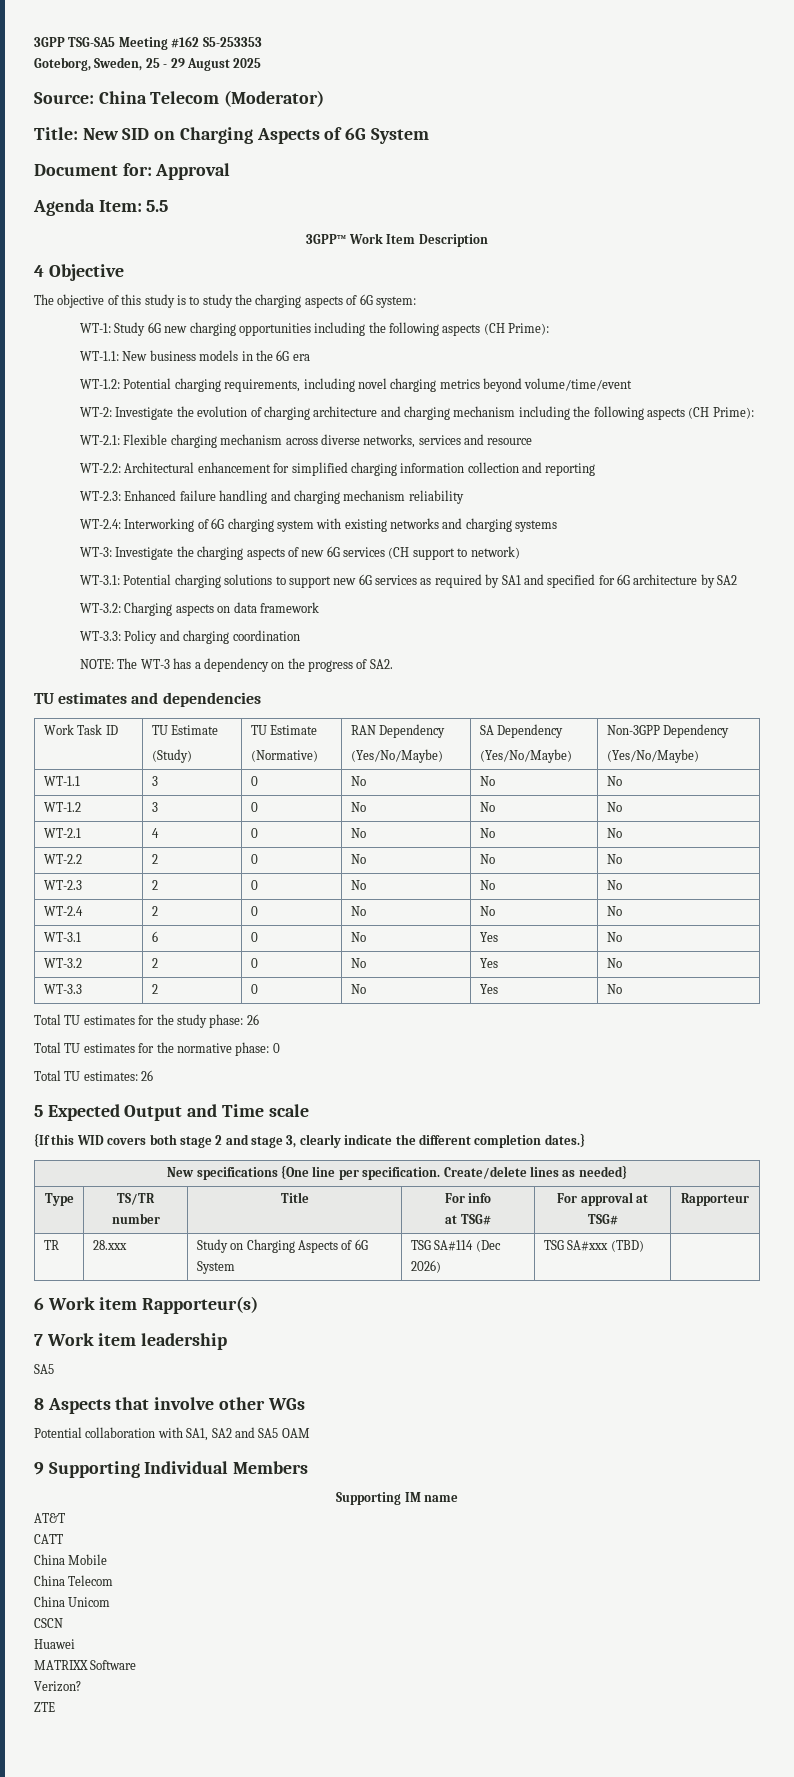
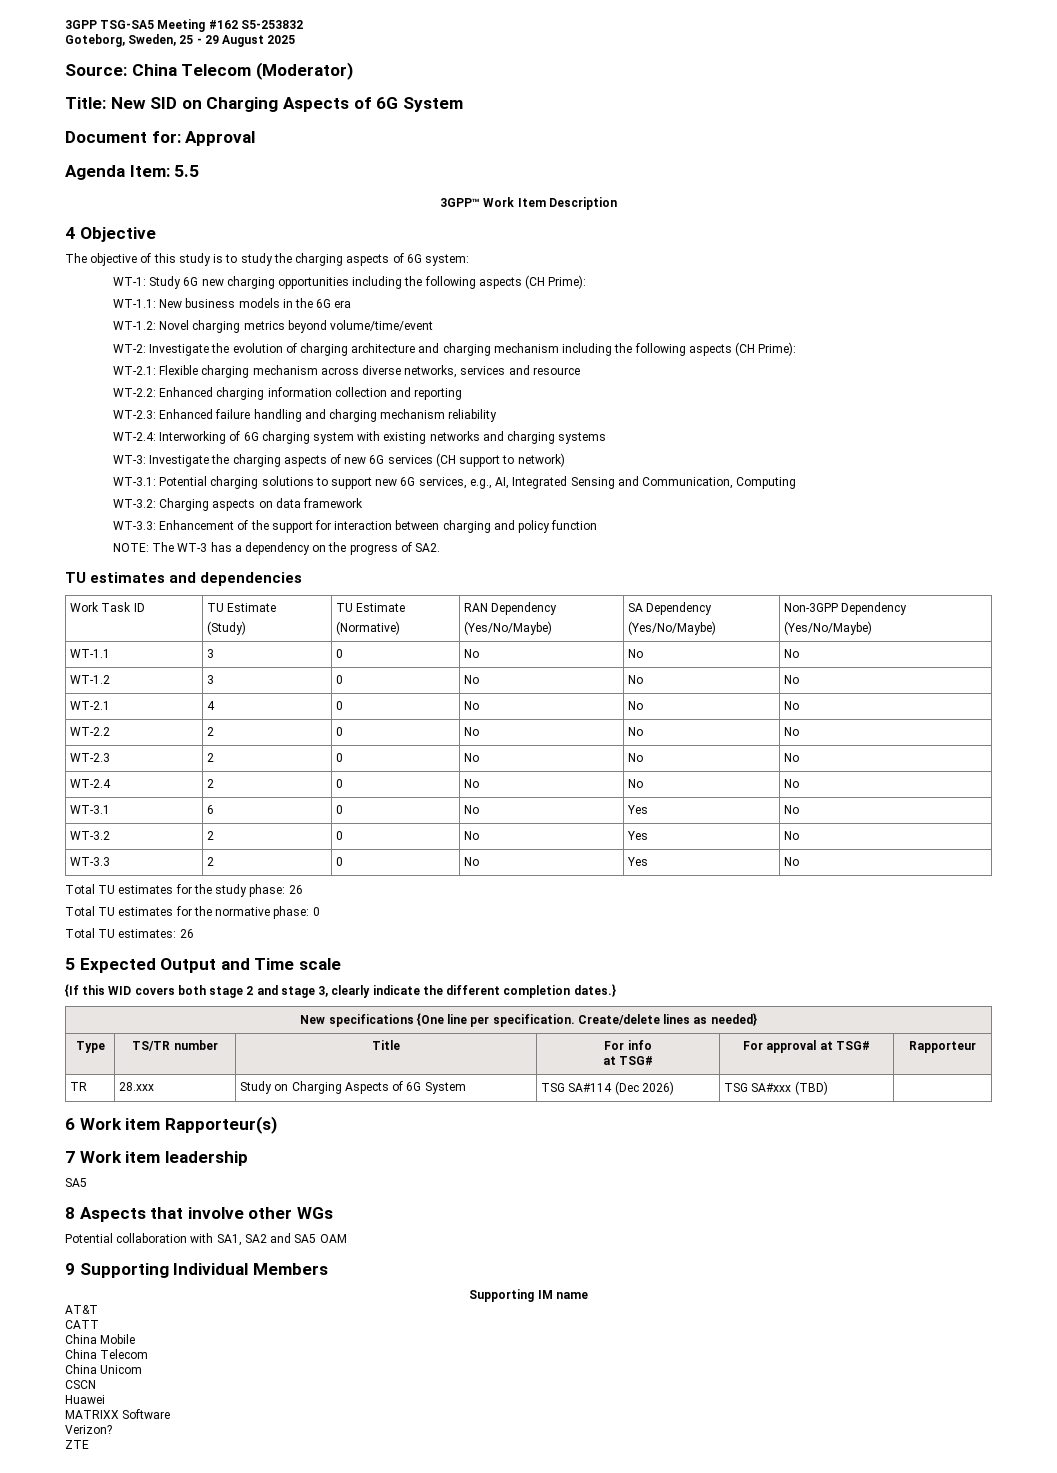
- 3GPP TSG-SA5 Meeting #162 S5-253353
+ 3GPP TSG-SA5 Meeting #162 S5-253832
- WT-1.2: Potential charging requirements, including novel charging metrics beyond volume/time/event
+ WT-1.2: Novel charging metrics beyond volume/time/event
- WT-2.2: Architectural enhancement for simplified charging information collection and reporting
+ WT-2.2: Enhanced charging information collection and reporting
- WT-3.1: Potential charging solutions to support new 6G services as required by SA1 and specified for 6G architecture by SA2
+ WT-3.1: Potential charging solutions to support new 6G services, e.g., AI, Integrated Sensing and Communication, Computing
- WT-3.3: Policy and charging coordination
+ WT-3.3: Enhancement of the support for interaction between charging and policy function

